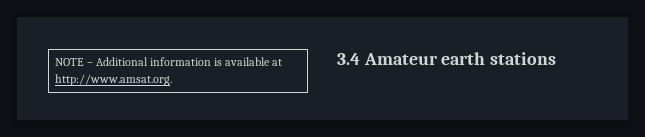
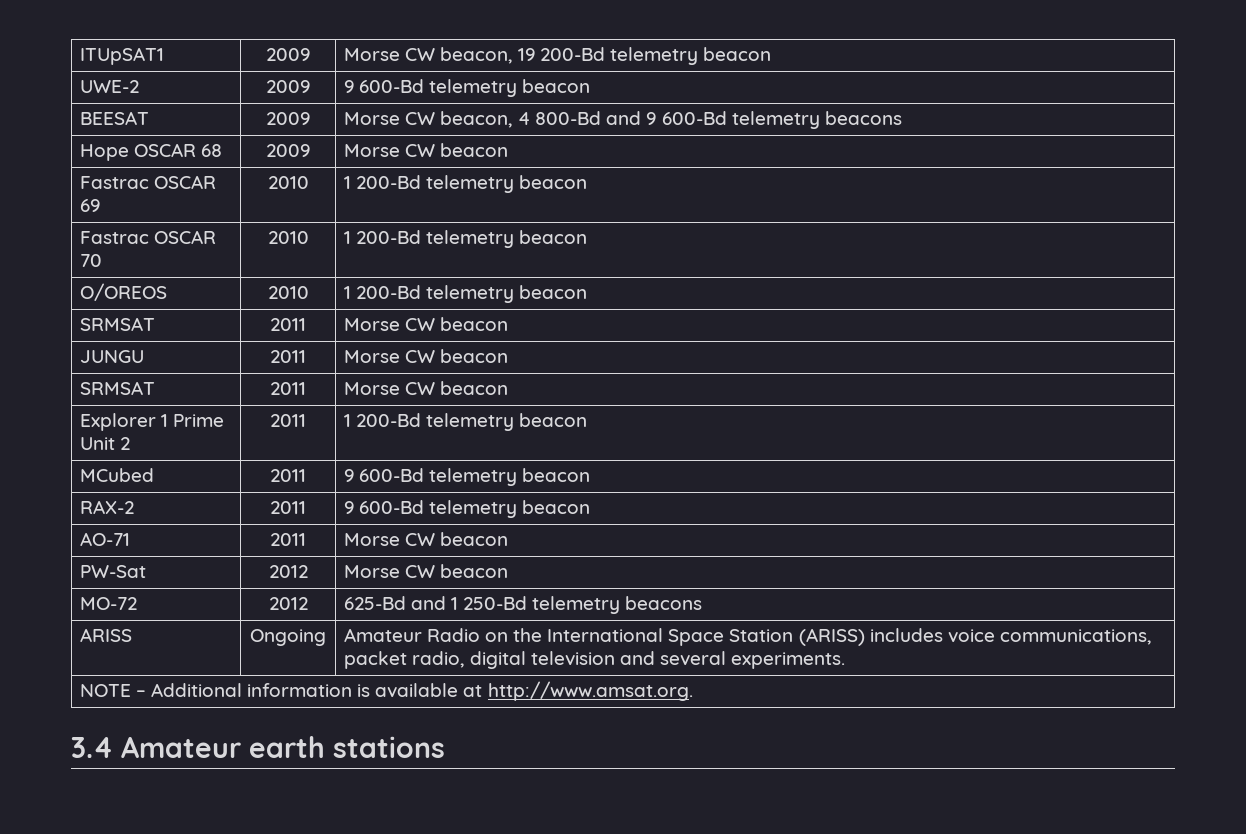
+ ITUpSAT1 | 2009 | Morse CW beacon, 19 200-Bd telemetry beacon
+ UWE-2 | 2009 | 9 600-Bd telemetry beacon
+ BEESAT | 2009 | Morse CW beacon, 4 800-Bd and 9 600-Bd telemetry beacons
+ Hope OSCAR 68 | 2009 | Morse CW beacon
+ Fastrac OSCAR 69 | 2010 | 1 200-Bd telemetry beacon
+ Fastrac OSCAR 70 | 2010 | 1 200-Bd telemetry beacon
+ O/OREOS | 2010 | 1 200-Bd telemetry beacon
+ SRMSAT | 2011 | Morse CW beacon
+ JUNGU | 2011 | Morse CW beacon
+ SRMSAT | 2011 | Morse CW beacon
+ Explorer 1 Prime Unit 2 | 2011 | 1 200-Bd telemetry beacon
+ MCubed | 2011 | 9 600-Bd telemetry beacon
+ RAX-2 | 2011 | 9 600-Bd telemetry beacon
+ AO-71 | 2011 | Morse CW beacon
+ PW-Sat | 2012 | Morse CW beacon
+ MO-72 | 2012 | 625-Bd and 1 250-Bd telemetry beacons
+ ARISS | Ongoing | Amateur Radio on the International Space Station (ARISS) includes voice communications, packet radio, digital television and several experiments.

